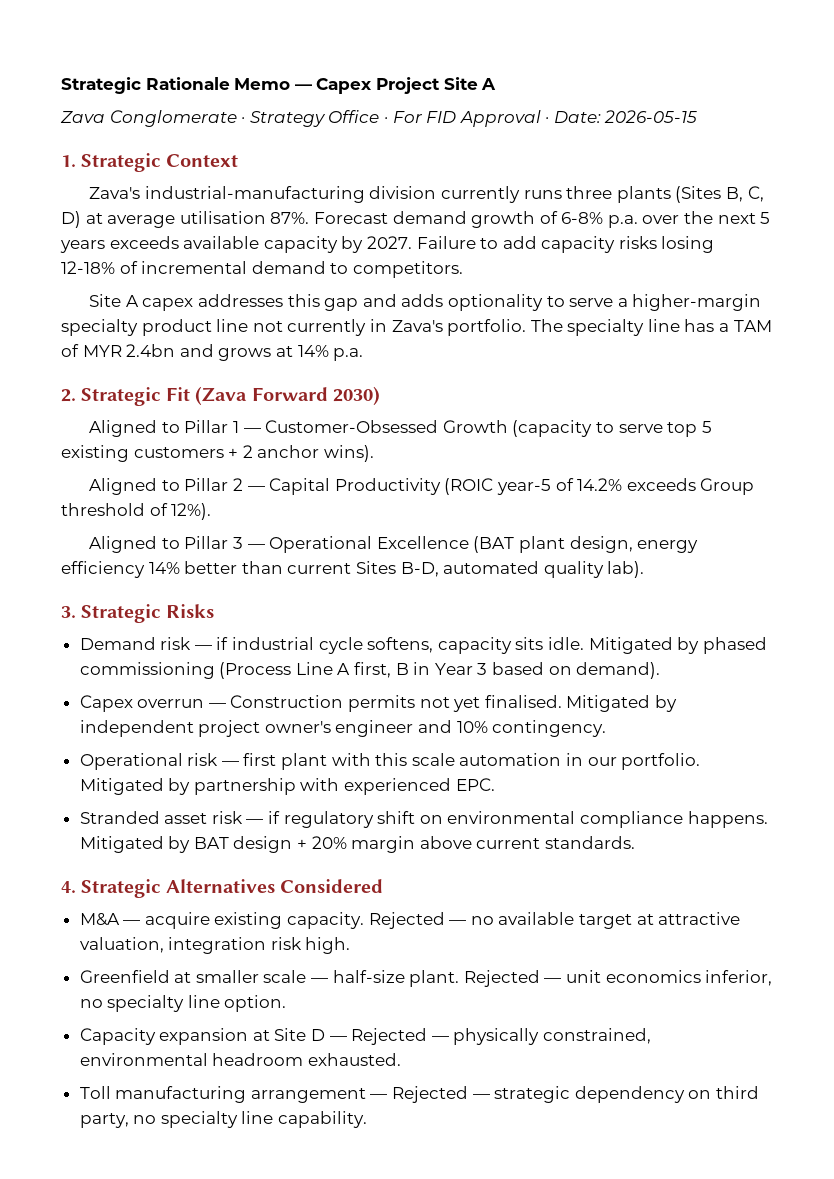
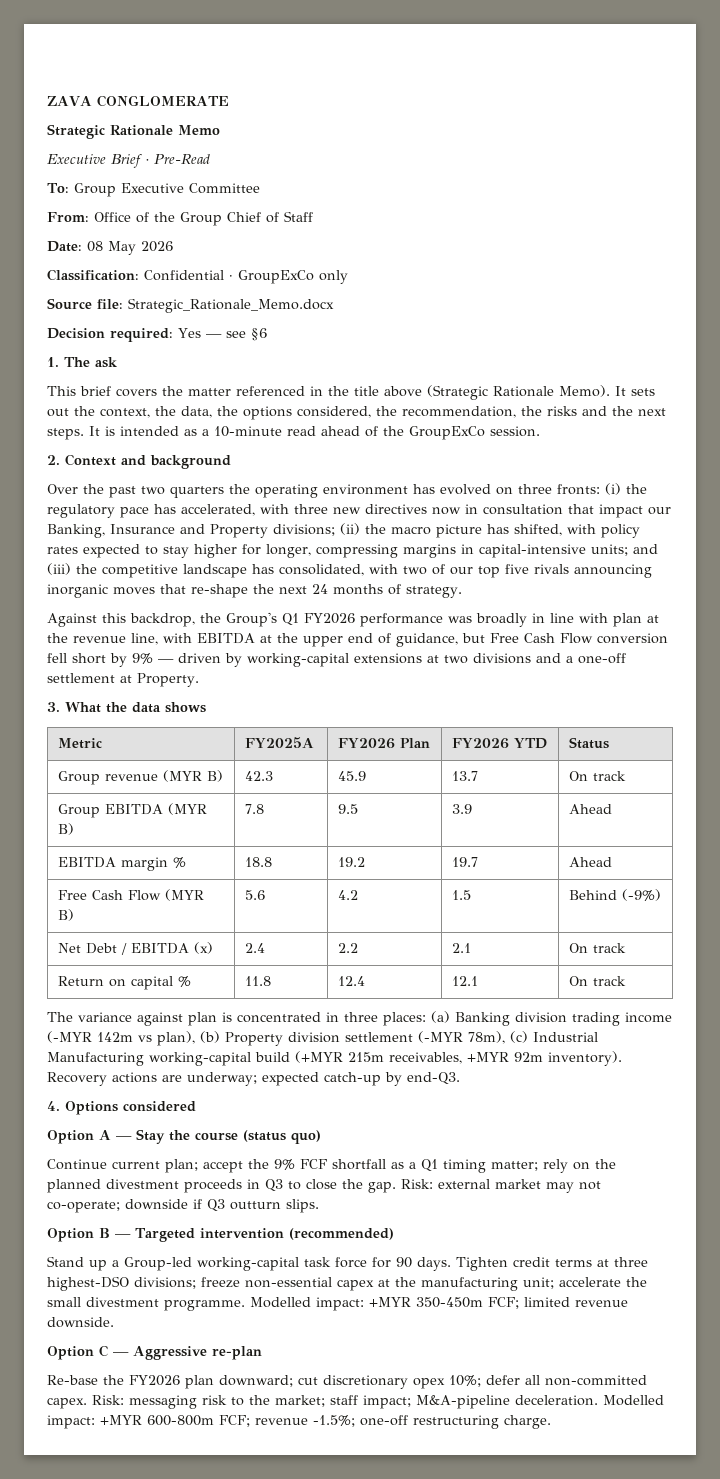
+ ZAVA CONGLOMERATE
- Strategic Rationale Memo — Capex Project Site A
- Zava Conglomerate · Strategy Office · For FID Approval · Date: 2026-05-15
- 1. Strategic Context
- Zava's industrial-manufacturing division currently runs three plants (Sites B, C, D) at average utilisation 87%. Forecast demand growth of 6-8% p.a. over the next 5 years exceeds available capacity by 2027. Failure to add capacity risks losing 12-18% of incremental demand to competitors.
- Site A capex addresses this gap and adds optionality to serve a higher-margin specialty product line not currently in Zava's portfolio. The specialty line has a TAM of MYR 2.4bn and grows at 14% p.a.
- 2. Strategic Fit (Zava Forward 2030)
- Aligned to Pillar 1 — Customer-Obsessed Growth (capacity to serve top 5 existing customers + 2 anchor wins).
- Aligned to Pillar 2 — Capital Productivity (ROIC year-5 of 14.2% exceeds Group threshold of 12%).
- Aligned to Pillar 3 — Operational Excellence (BAT plant design, energy efficiency 14% better than current Sites B-D, automated quality lab).
- 3. Strategic Risks
- Demand risk — if industrial cycle softens, capacity sits idle. Mitigated by phased commissioning (Process Line A first, B in Year 3 based on demand).
- Capex overrun — Construction permits not yet finalised. Mitigated by independent project owner's engineer and 10% contingency.
- Operational risk — first plant with this scale automation in our portfolio. Mitigated by partnership with experienced EPC.
- Stranded asset risk — if regulatory shift on environmental compliance happens. Mitigated by BAT design + 20% margin above current standards.
- 4. Strategic Alternatives Considered
- M&A — acquire existing capacity. Rejected — no available target at attractive valuation, integration risk high.
- Greenfield at smaller scale — half-size plant. Rejected — unit economics inferior, no specialty line option.
- Capacity expansion at Site D — Rejected — physically constrained, environmental headroom exhausted.
- Toll manufacturing arrangement — Rejected — strategic dependency on third party, no specialty line capability.
+ Strategic Rationale Memo
+ Executive Brief · Pre-Read
+ To: Group Executive Committee
+ From: Office of the Group Chief of Staff
+ Date: 08 May 2026
+ Classification: Confidential · GroupExCo only
+ Source file: Strategic_Rationale_Memo.docx
+ Decision required: Yes — see §6
+ 1. The ask
+ This brief covers the matter referenced in the title above (Strategic Rationale Memo). It sets out the context, the data, the options considered, the recommendation, the risks and the next steps. It is intended as a 10-minute read ahead of the GroupExCo session.
+ 2. Context and background
+ Over the past two quarters the operating environment has evolved on three fronts: (i) the regulatory pace has accelerated, with three new directives now in consultation that impact our Banking, Insurance and Property divisions; (ii) the macro picture has shifted, with policy rates expected to stay higher for longer, compressing margins in capital-intensive units; and (iii) the competitive landscape has consolidated, with two of our top five rivals announcing inorganic moves that re-shape the next 24 months of strategy.
+ Against this backdrop, the Group's Q1 FY2026 performance was broadly in line with plan at the revenue line, with EBITDA at the upper end of guidance, but Free Cash Flow conversion fell short by 9% — driven by working-capital extensions at two divisions and a one-off settlement at Property.
+ 3. What the data shows
+ Metric | FY2025A | FY2026 Plan | FY2026 YTD | Status
+ Group revenue (MYR B) | 42.3 | 45.9 | 13.7 | On track
+ Group EBITDA (MYR B) | 7.8 | 9.5 | 3.9 | Ahead
+ EBITDA margin % | 18.8 | 19.2 | 19.7 | Ahead
+ Free Cash Flow (MYR B) | 5.6 | 4.2 | 1.5 | Behind (-9%)
+ Net Debt / EBITDA (x) | 2.4 | 2.2 | 2.1 | On track
+ Return on capital % | 11.8 | 12.4 | 12.1 | On track
+ The variance against plan is concentrated in three places: (a) Banking division trading income (-MYR 142m vs plan), (b) Property division settlement (-MYR 78m), (c) Industrial Manufacturing working-capital build (+MYR 215m receivables, +MYR 92m inventory). Recovery actions are underway; expected catch-up by end-Q3.
+ 4. Options considered
+ Option A — Stay the course (status quo)
+ Continue current plan; accept the 9% FCF shortfall as a Q1 timing matter; rely on the planned divestment proceeds in Q3 to close the gap. Risk: external market may not co-operate; downside if Q3 outturn slips.
+ Option B — Targeted intervention (recommended)
+ Stand up a Group-led working-capital task force for 90 days. Tighten credit terms at three highest-DSO divisions; freeze non-essential capex at the manufacturing unit; accelerate the small divestment programme. Modelled impact: +MYR 350-450m FCF; limited revenue downside.
+ Option C — Aggressive re-plan
+ Re-base the FY2026 plan downward; cut discretionary opex 10%; defer all non-committed capex. Risk: messaging risk to the market; staff impact; M&A-pipeline deceleration. Modelled impact: +MYR 600-800m FCF; revenue -1.5%; one-off restructuring charge.

